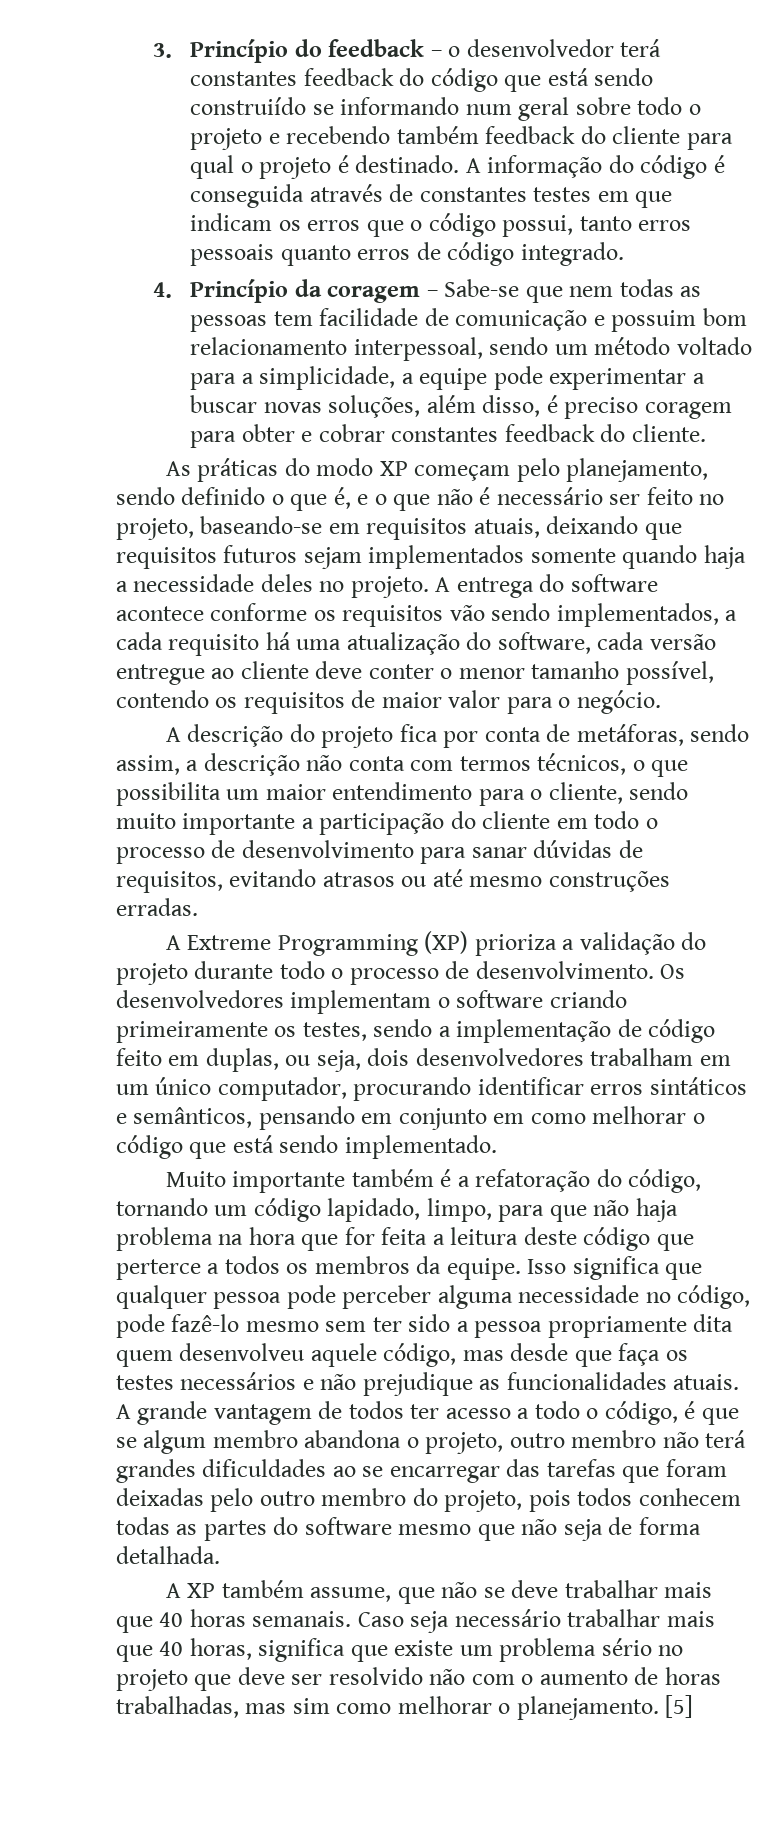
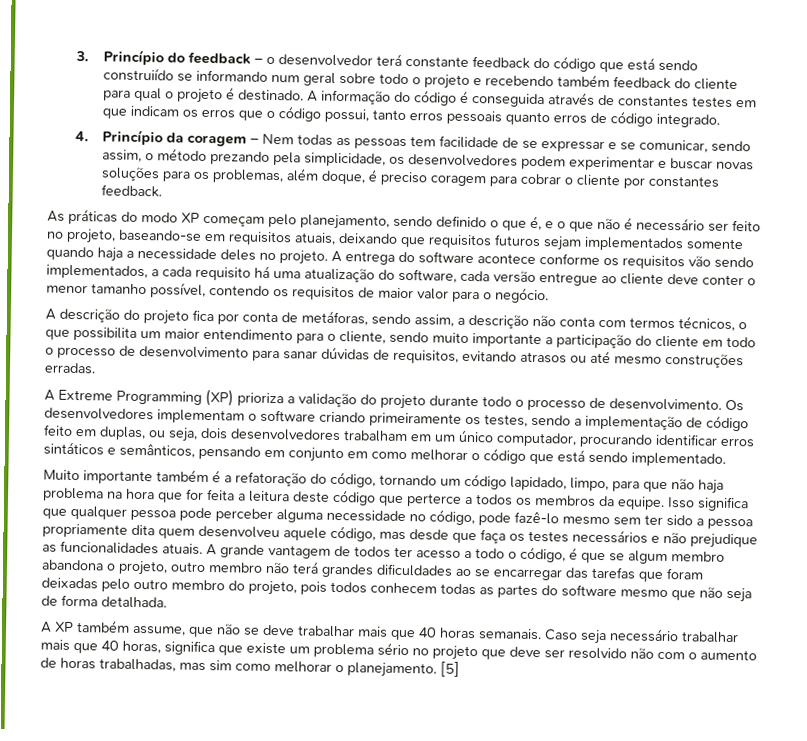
- 3. Princípio do feedback – o desenvolvedor terá constantes feedback do código que está sendo construiído se informando num geral sobre todo o projeto e recebendo também feedback do cliente para qual o projeto é destinado.
+ 3. Princípio do feedback – o desenvolvedor terá constante feedback do código que está sendo construiído se informando num geral sobre todo o projeto e recebendo também feedback do cliente para qual o projeto é destinado.
- 4. Princípio da coragem – Sabe-se que nem todas as pessoas tem facilidade de comunicação e possuim bom relacionamento interpessoal, sendo um método voltado para a simplicidade, a equipe pode experimentar a buscar novas soluções, além disso, é preciso coragem para obter e cobrar constantes feedback do cliente.
+ 4. Princípio da coragem – Nem todas as pessoas tem facilidade de se expressar e se comunicar, sendo assim, o método prezando pela simplicidade, os desenvolvedores podem experimentar e buscar novas soluções para os problemas, além doque, é preciso coragem para cobrar o cliente por constantes feedback.

